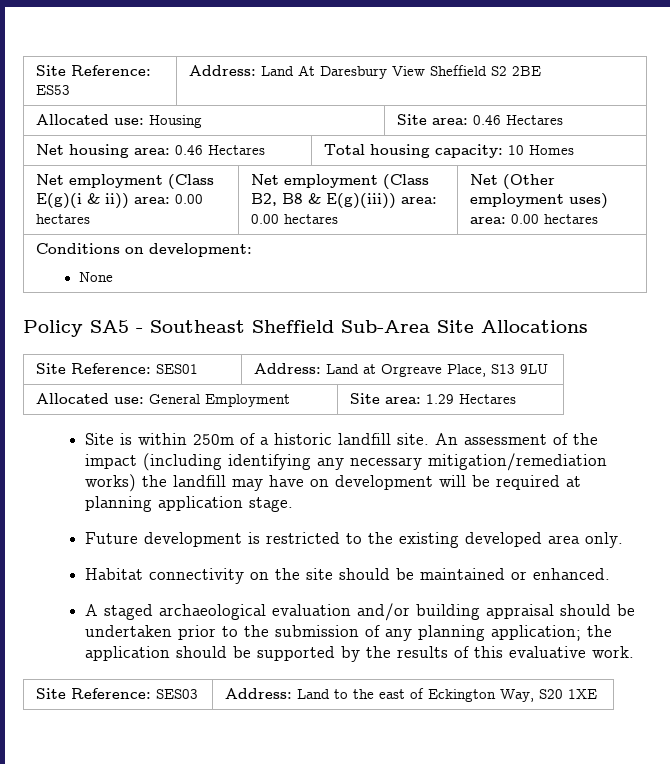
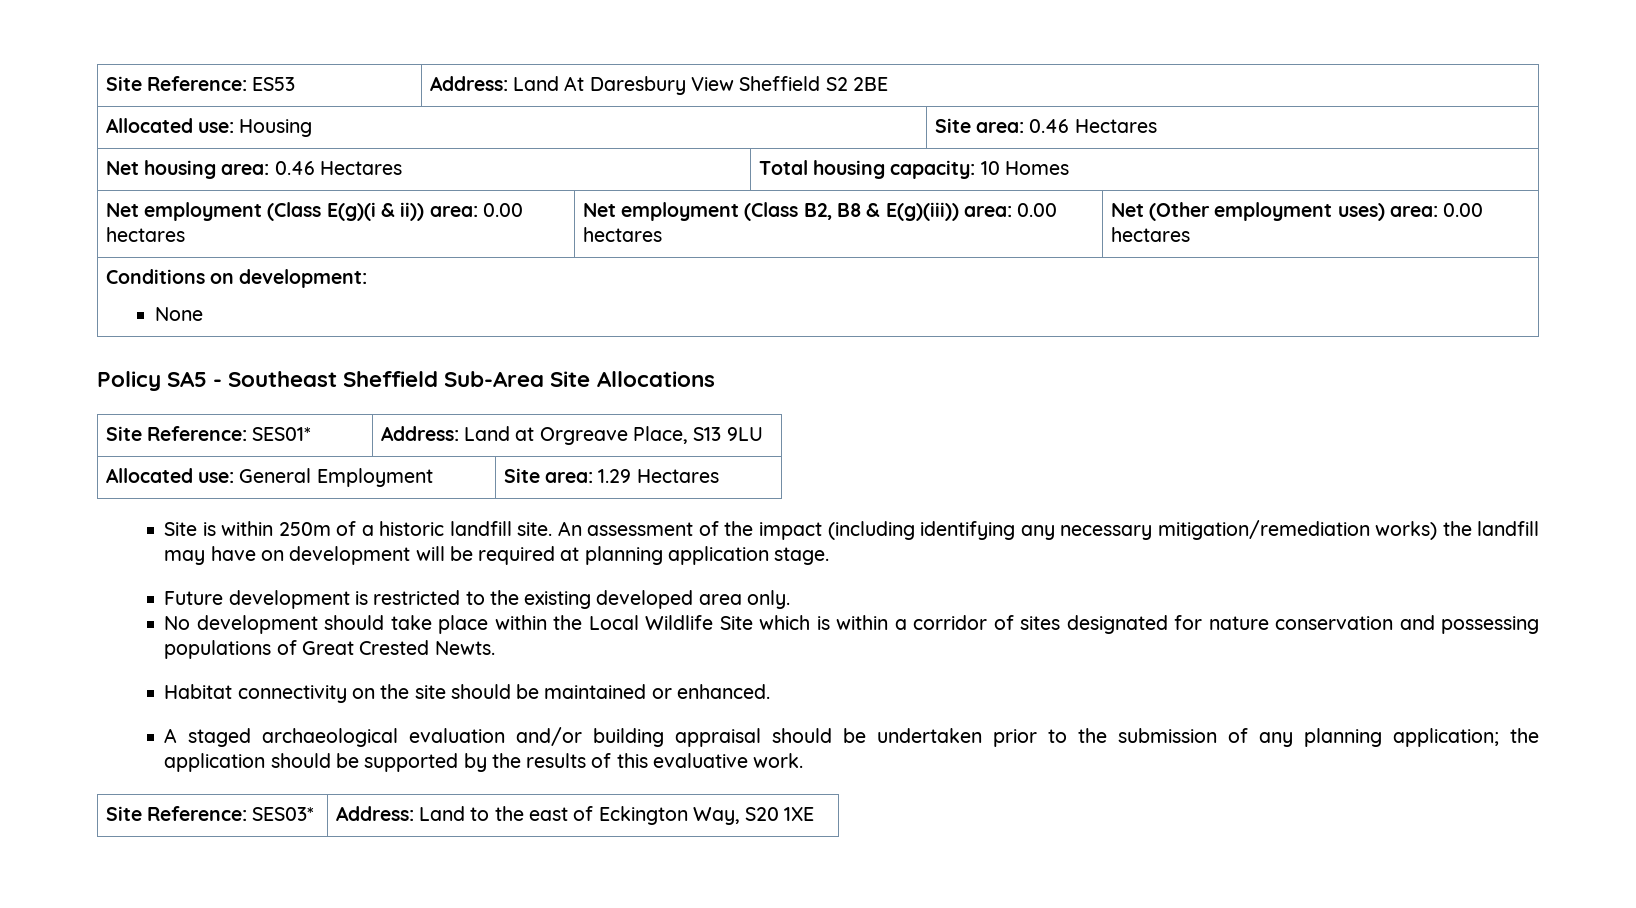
- Site Reference: SES01 | Address: Land at Orgreave Place, S13 9LU
+ Site Reference: SES01* | Address: Land at Orgreave Place, S13 9LU
+ No development should take place within the Local Wildlife Site which is within a corridor of sites designated for nature conservation and possessing populations of Great Crested Newts.
- Site Reference: SES03 | Address: Land to the east of Eckington Way, S20 1XE
+ Site Reference: SES03* | Address: Land to the east of Eckington Way, S20 1XE

